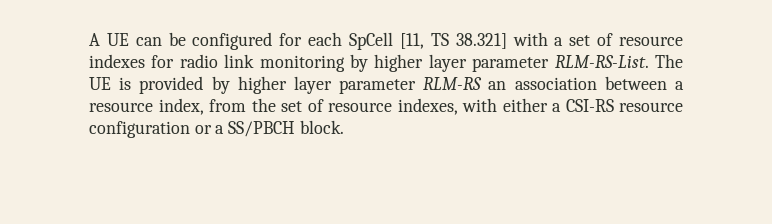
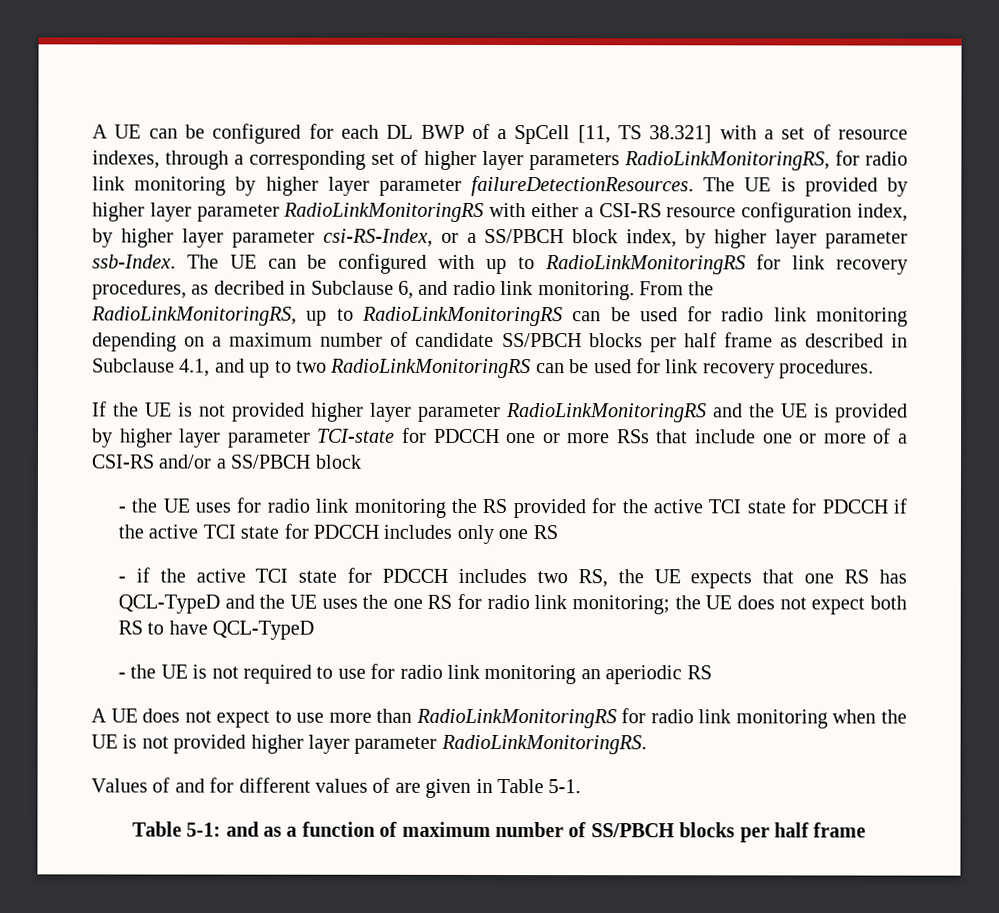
- A UE can be configured for each SpCell [11, TS 38.321] with a set of resource indexes for radio link monitoring by higher layer parameter RLM-RS-List.
+ A UE can be configured for each DL BWP of a SpCell [11, TS 38.321] with a set of resource indexes, through a corresponding set of higher layer parameters RadioLinkMonitoringRS, for radio link monitoring by higher layer parameter failureDetectionResources.
- The UE is provided by higher layer parameter RLM-RS an association between a resource index, from the set of resource indexes, with either a CSI-RS resource configuration or a SS/PBCH block.
+ The UE is provided by higher layer parameter RadioLinkMonitoringRS with either a CSI-RS resource configuration index, by higher layer parameter csi-RS-Index, or a SS/PBCH block index, by higher layer parameter ssb-Index. The UE can be configured with up to RadioLinkMonitoringRS for link recovery procedures, as decribed in Subclause 6, and radio link monitoring. From the RadioLinkMonitoringRS, up to RadioLinkMonitoringRS can be used for radio link monitoring depending on a maximum number of candidate SS/PBCH blocks per half frame as described in Subclause 4.1, and up to two RadioLinkMonitoringRS can be used for link recovery procedures.
+ If the UE is not provided higher layer parameter RadioLinkMonitoringRS and the UE is provided by higher layer parameter TCI-state for PDCCH one or more RSs that include one or more of a CSI-RS and/or a SS/PBCH block
+ - the UE uses for radio link monitoring the RS provided for the active TCI state for PDCCH if the active TCI state for PDCCH includes only one RS
+ - if the active TCI state for PDCCH includes two RS, the UE expects that one RS has QCL-TypeD and the UE uses the one RS for radio link monitoring; the UE does not expect both RS to have QCL-TypeD
+ - the UE is not required to use for radio link monitoring an aperiodic RS
+ A UE does not expect to use more than RadioLinkMonitoringRS for radio link monitoring when the UE is not provided higher layer parameter RadioLinkMonitoringRS.
+ Values of and for different values of are given in Table 5-1.
+ Table 5-1: and as a function of maximum number of SS/PBCH blocks per half frame

